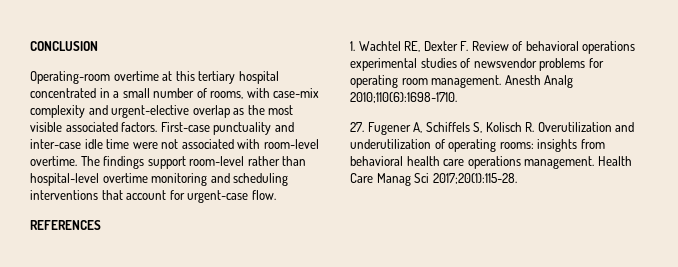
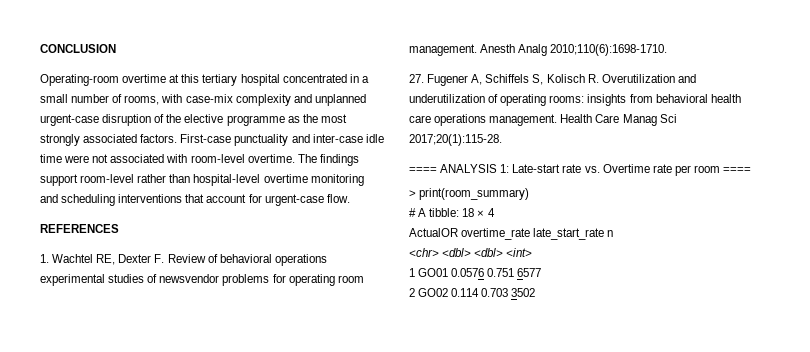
- Operating-room overtime at this tertiary hospital concentrated in a small number of rooms, with case-mix complexity and urgent-elective overlap as the most visible associated factors.
+ Operating-room overtime at this tertiary hospital concentrated in a small number of rooms, with case-mix complexity and unplanned urgent-case disruption of the elective programme as the most strongly associated factors.
+ ==== ANALYSIS 1: Late-start rate vs. Overtime rate per room ====
+ > print(room_summary)
+ # A tibble: 18 × 4
+ ActualOR overtime_rate late_start_rate n
+ <chr> <dbl> <dbl> <int>
+ 1 GO01 0.0576 0.751 6577
+ 2 GO02 0.114 0.703 3502

